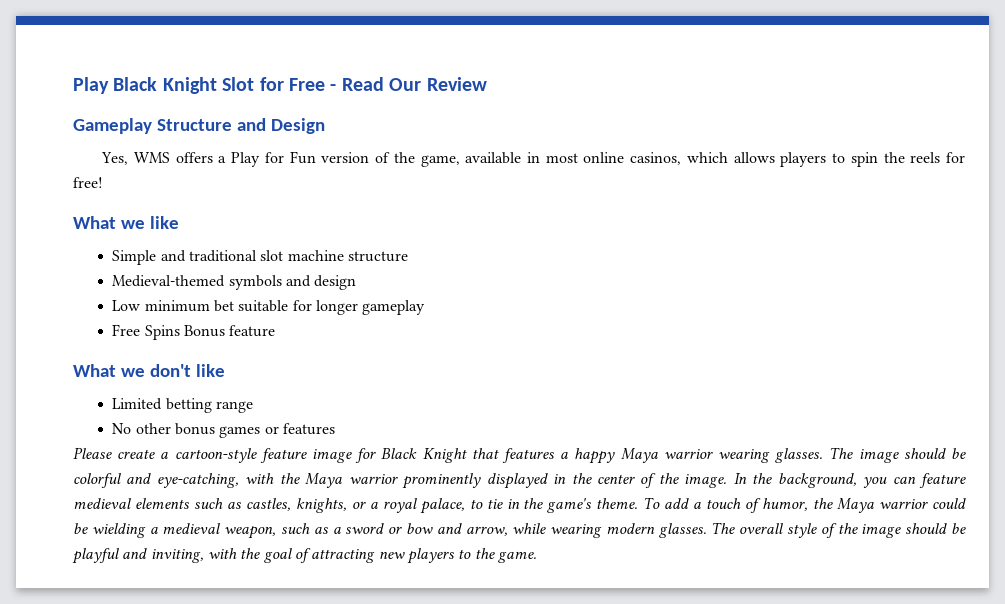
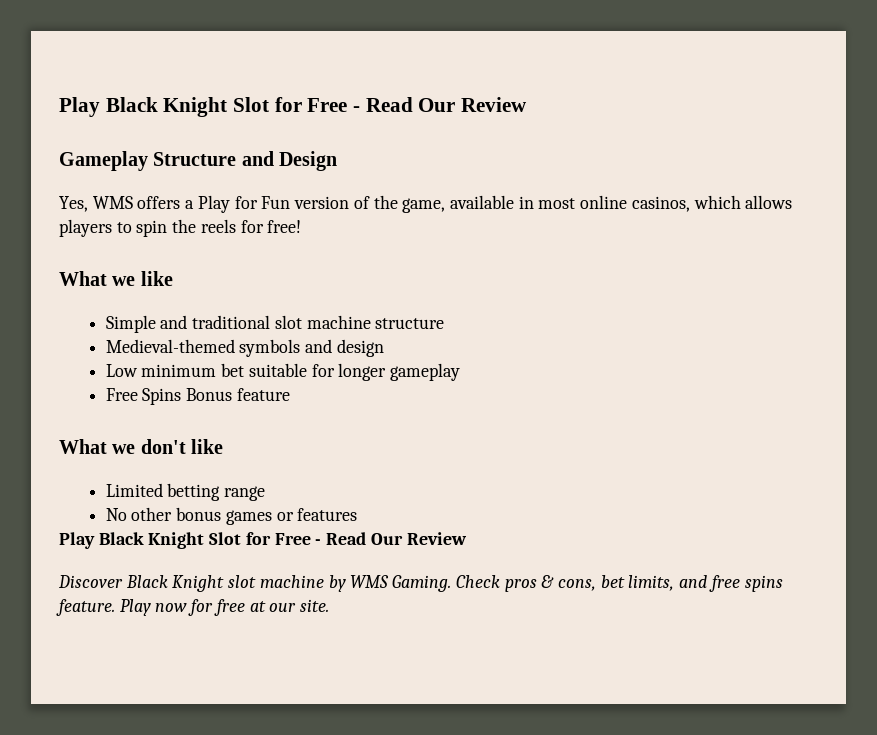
  No other bonus games or features
- Please create a cartoon-style feature image for Black Knight that features a happy Maya warrior wearing glasses. The image should be colorful and eye-catching, with the Maya warrior prominently displayed in the center of the image. In the background, you can feature medieval elements such as castles, knights, or a royal palace, to tie in the game's theme. To add a touch of humor, the Maya warrior could be wielding a medieval weapon, such as a sword or bow and arrow, while wearing modern glasses. The overall style of the image should be playful and inviting, with the goal of attracting new players to the game.
+ Play Black Knight Slot for Free - Read Our Review
+ Discover Black Knight slot machine by WMS Gaming. Check pros & cons, bet limits, and free spins feature. Play now for free at our site.

